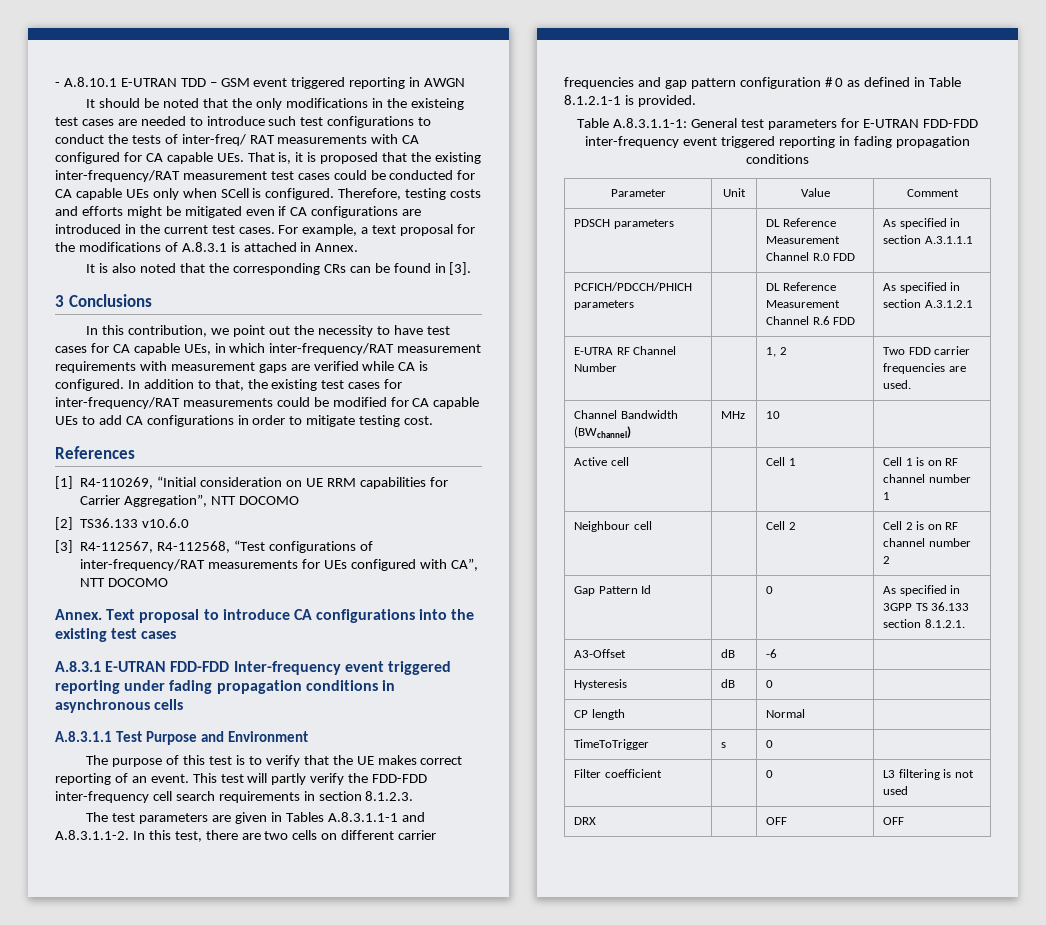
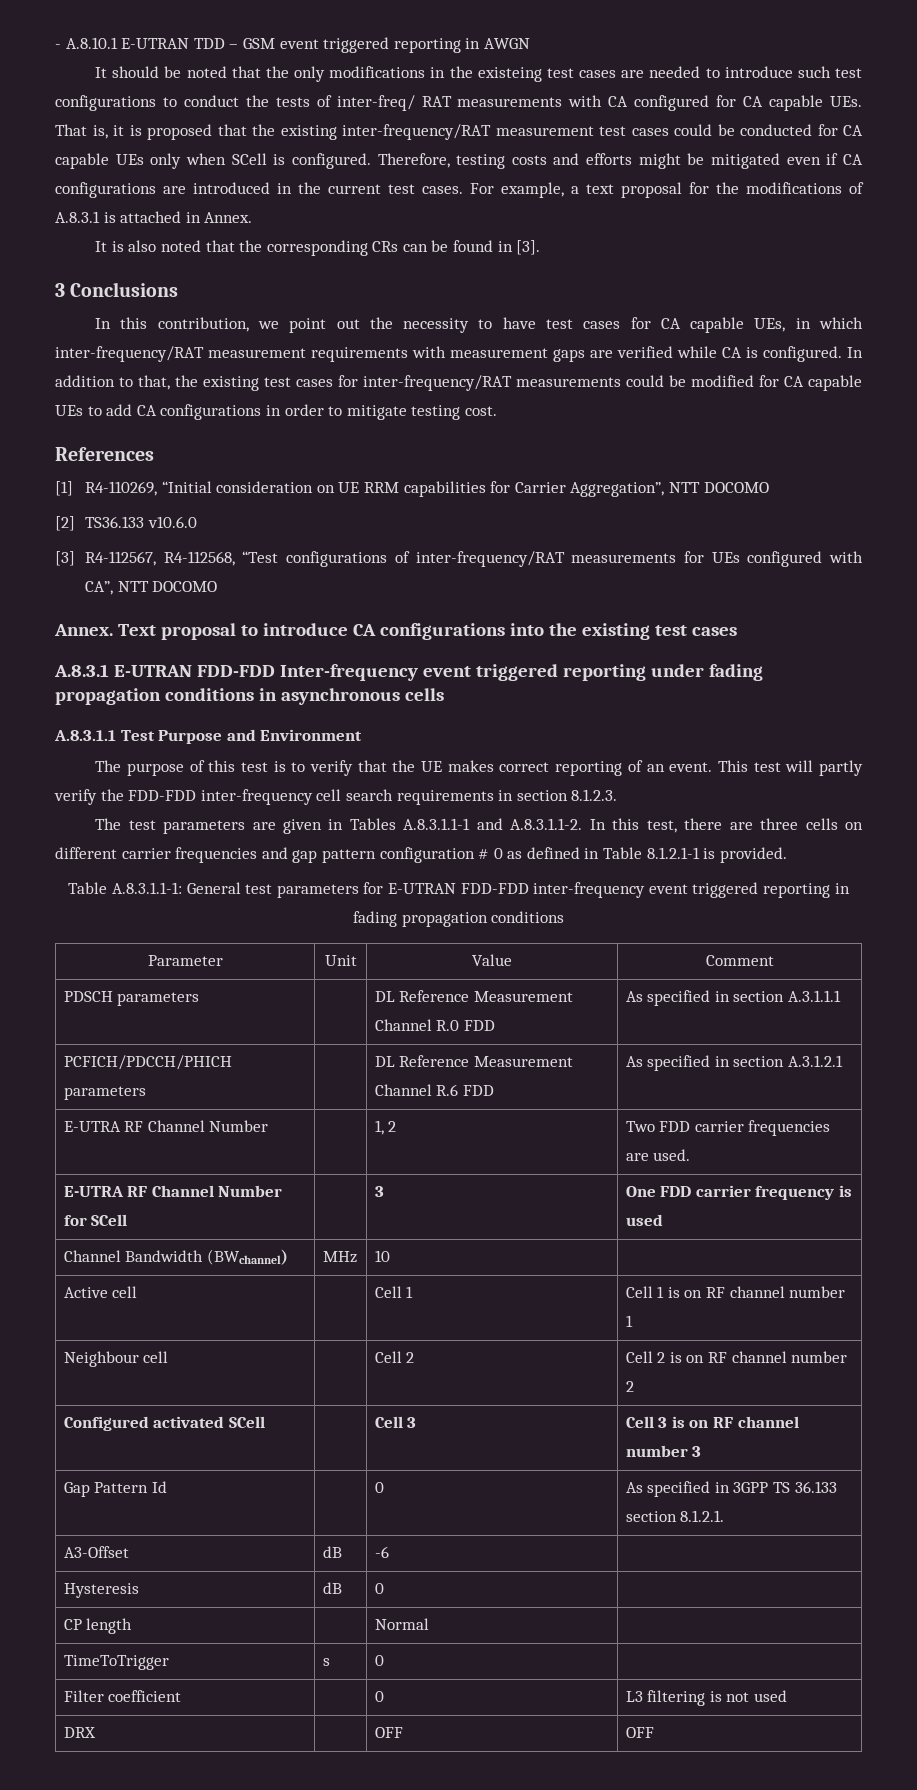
- The test parameters are given in Tables A.8.3.1.1-1 and A.8.3.1.1-2. In this test, there are two cells on different carrier frequencies and gap pattern configuration # 0 as defined in Table 8.1.2.1-1 is provided.
+ The test parameters are given in Tables A.8.3.1.1-1 and A.8.3.1.1-2. In this test, there are three cells on different carrier frequencies and gap pattern configuration # 0 as defined in Table 8.1.2.1-1 is provided.
+ E-UTRA RF Channel Number for SCell | | 3 | One FDD carrier frequency is used
+ Configured activated SCell | | Cell 3 | Cell 3 is on RF channel number 3

